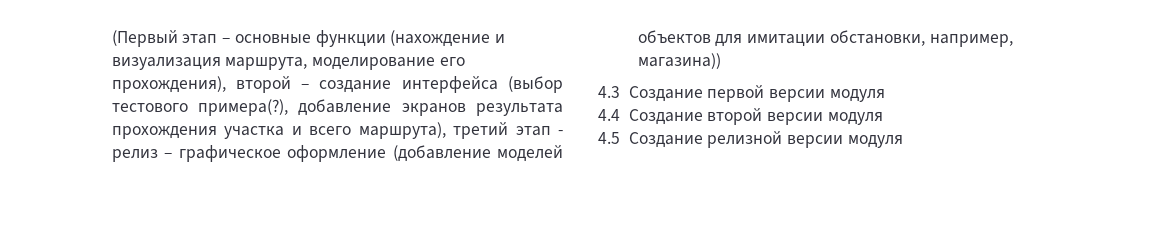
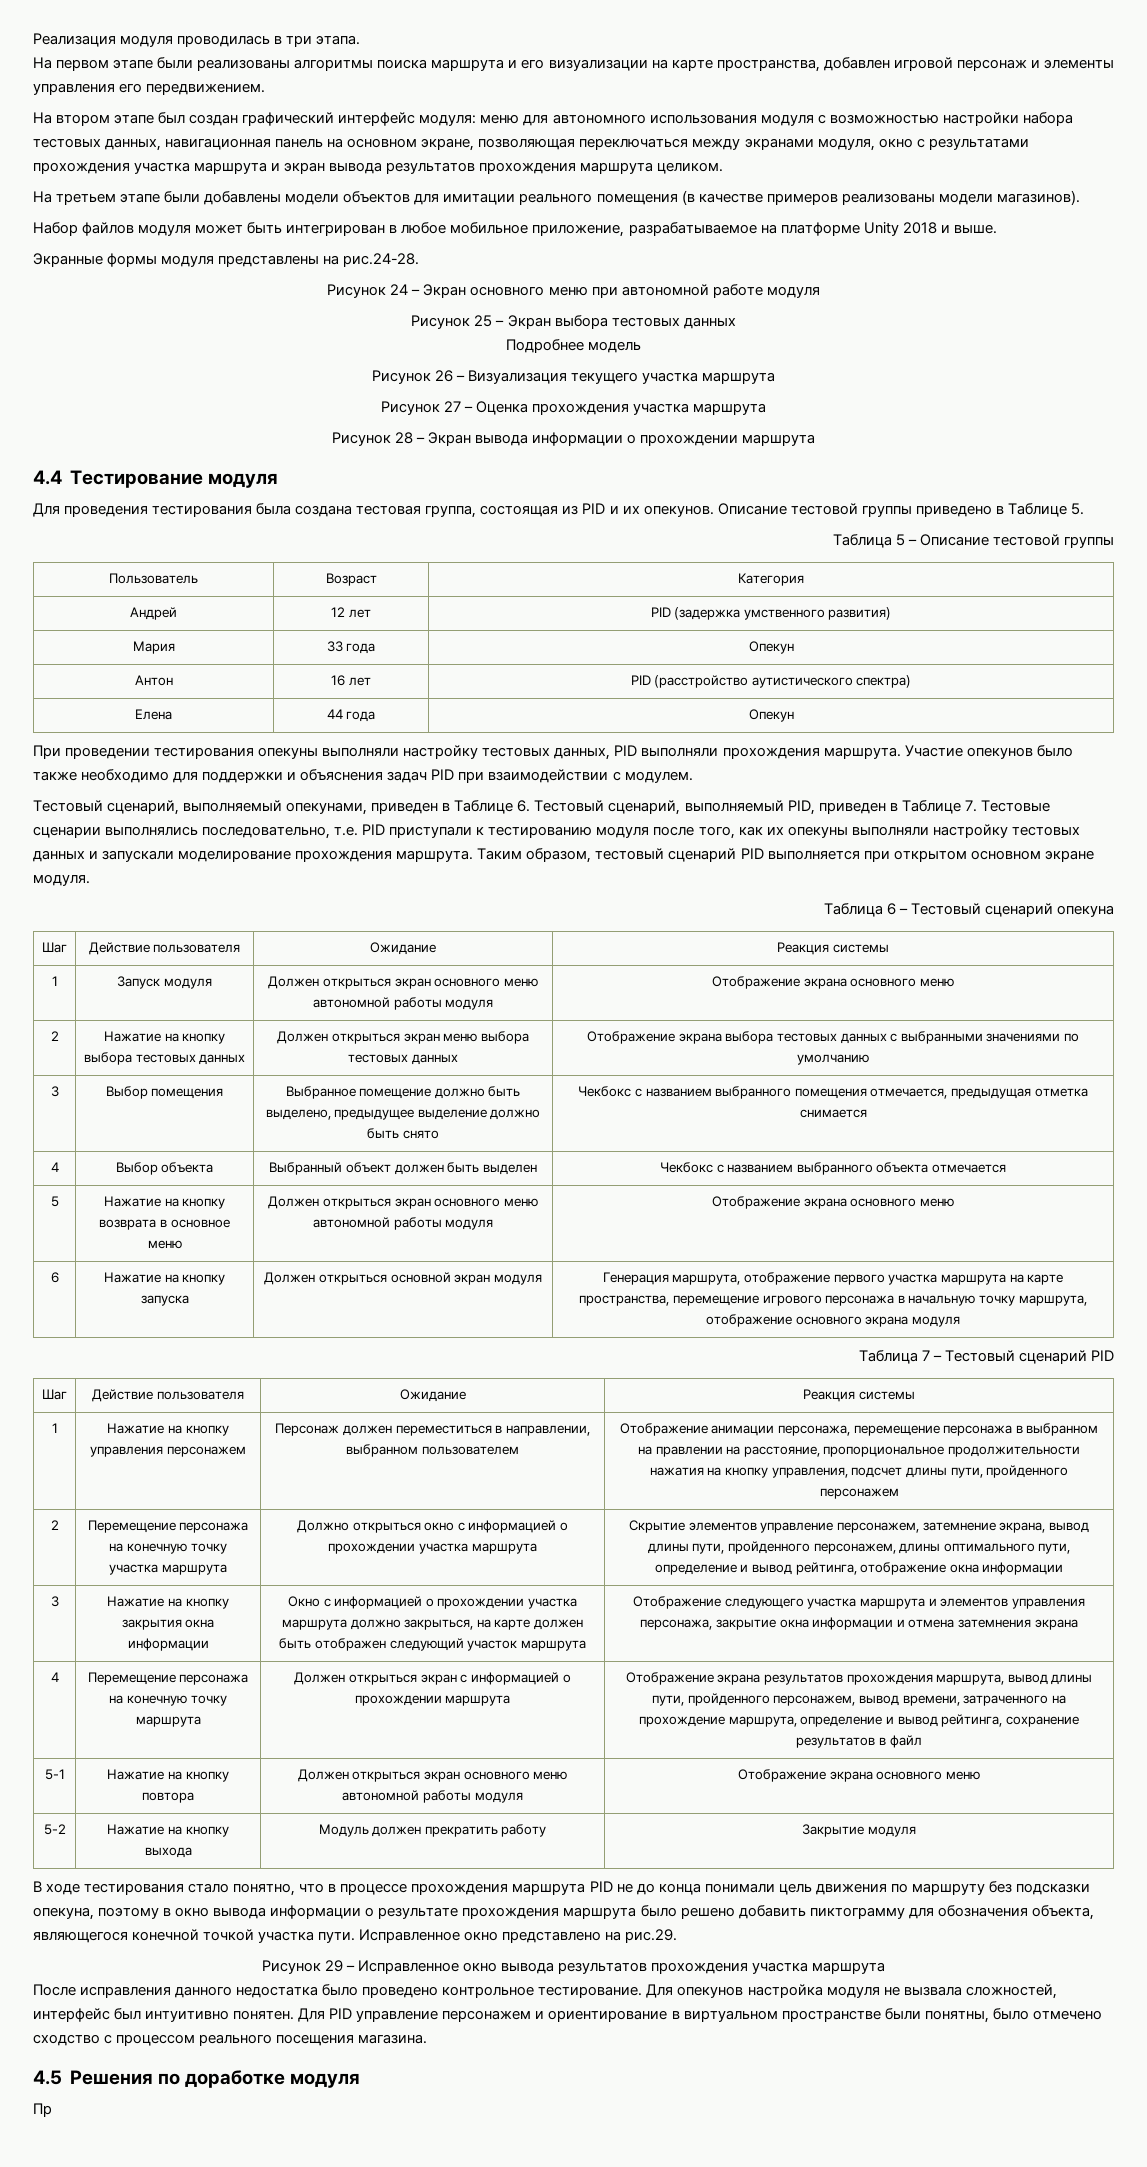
- (Первый этап – основные функции (нахождение и визуализация маршрута, моделирование его прохождения), второй – создание интерфейса (выбор тестового примера(?), добавление экранов результата прохождения участка и всего маршрута), третий этап - релиз – графическое оформление (добавление моделей объектов для имитации обстановки, например, магазина))
- 4.3 Создание первой версии модуля
- 4.4 Создание второй версии модуля
- 4.5 Создание релизной версии модуля
+ Реализация модуля проводилась в три этапа.
+ На первом этапе были реализованы алгоритмы поиска маршрута и его визуализации на карте пространства, добавлен игровой персонаж и элементы управления его передвижением.
+ На втором этапе был создан графический интерфейс модуля: меню для автономного использования модуля с возможностью настройки набора тестовых данных, навигационная панель на основном экране, позволяющая переключаться между экранами модуля, окно с результатами прохождения участка маршрута и экран вывода результатов прохождения маршрута целиком.
+ На третьем этапе были добавлены модели объектов для имитации реального помещения (в качестве примеров реализованы модели магазинов).
+ Набор файлов модуля может быть интегрирован в любое мобильное приложение, разрабатываемое на платформе Unity 2018 и выше.
+ Экранные формы модуля представлены на рис.24-28.
+ Рисунок 24 – Экран основного меню при автономной работе модуля
+ Рисунок 25 – Экран выбора тестовых данных
+ Подробнее модель
+ Рисунок 26 – Визуализация текущего участка маршрута
+ Рисунок 27 – Оценка прохождения участка маршрута
+ Рисунок 28 – Экран вывода информации о прохождении маршрута
+ 4.4 Тестирование модуля
+ Для проведения тестирования была создана тестовая группа, состоящая из PID и их опекунов. Описание тестовой группы приведено в Таблице 5.
+ Таблица 5 – Описание тестовой группы
+ Пользователь | Возраст | Категория
+ Андрей | 12 лет | PID (задержка умственного развития)
+ Мария | 33 года | Опекун
+ Антон | 16 лет | PID (расстройство аутистического спектра)
+ Елена | 44 года | Опекун
+ При проведении тестирования опекуны выполняли настройку тестовых данных, PID выполняли прохождения маршрута. Участие опекунов было также необходимо для поддержки и объяснения задач PID при взаимодействии с модулем.
+ Тестовый сценарий, выполняемый опекунами, приведен в Таблице 6. Тестовый сценарий, выполняемый PID, приведен в Таблице 7. Тестовые сценарии выполнялись последовательно, т.е. PID приступали к тестированию модуля после того, как их опекуны выполняли настройку тестовых данных и запускали моделирование прохождения маршрута. Таким образом, тестовый сценарий PID выполняется при открытом основном экране модуля.
+ Таблица 6 – Тестовый сценарий опекуна
+ Шаг | Действие пользователя | Ожидание | Реакция системы
+ 1 | Запуск модуля | Должен открыться экран основного меню автономной работы модуля | Отображение экрана основного меню
+ 2 | Нажатие на кнопку выбора тестовых данных | Должен открыться экран меню выбора тестовых данных | Отображение экрана выбора тестовых данных с выбранными значениями по умолчанию
+ 3 | Выбор помещения | Выбранное помещение должно быть выделено, предыдущее выделение должно быть снято | Чекбокс с названием выбранного помещения отмечается, предыдущая отметка снимается
+ 4 | Выбор объекта | Выбранный объект должен быть выделен | Чекбокс с названием выбранного объекта отмечается
+ 5 | Нажатие на кнопку возврата в основное меню | Должен открыться экран основного меню автономной работы модуля | Отображение экрана основного меню
+ 6 | Нажатие на кнопку запуска | Должен открыться основной экран модуля | Генерация маршрута, отображение первого участка маршрута на карте пространства, перемещение игрового персонажа в начальную точку маршрута, отображение основного экрана модуля
+ Таблица 7 – Тестовый сценарий PID
+ Шаг | Действие пользователя | Ожидание | Реакция системы
+ 1 | Нажатие на кнопку управления персонажем | Персонаж должен переместиться в направлении, выбранном пользователем | Отображение анимации персонажа, перемещение персонажа в выбранном на правлении на расстояние, пропорциональное продолжительности нажатия на кнопку управления, подсчет длины пути, пройденного персонажем
+ 2 | Перемещение персонажа на конечную точку участка маршрута | Должно открыться окно с информацией о прохождении участка маршрута | Скрытие элементов управление персонажем, затемнение экрана, вывод длины пути, пройденного персонажем, длины оптимального пути, определение и вывод рейтинга, отображение окна информации
+ 3 | Нажатие на кнопку закрытия окна информации | Окно с информацией о прохождении участка маршрута должно закрыться, на карте должен быть отображен следующий участок маршрута | Отображение следующего участка маршрута и элементов управления персонажа, закрытие окна информации и отмена затемнения экрана
+ 4 | Перемещение персонажа на конечную точку маршрута | Должен открыться экран с информацией о прохождении маршрута | Отображение экрана результатов прохождения маршрута, вывод длины пути, пройденного персонажем, вывод времени, затраченного на прохождение маршрута, определение и вывод рейтинга, сохранение результатов в файл
+ 5-1 | Нажатие на кнопку повтора | Должен открыться экран основного меню автономной работы модуля | Отображение экрана основного меню
+ 5-2 | Нажатие на кнопку выхода | Модуль должен прекратить работу | Закрытие модуля
+ В ходе тестирования стало понятно, что в процессе прохождения маршрута PID не до конца понимали цель движения по маршруту без подсказки опекуна, поэтому в окно вывода информации о результате прохождения маршрута было решено добавить пиктограмму для обозначения объекта, являющегося конечной точкой участка пути. Исправленное окно представлено на рис.29.
+ Рисунок 29 – Исправленное окно вывода результатов прохождения участка маршрута
+ После исправления данного недостатка было проведено контрольное тестирование. Для опекунов настройка модуля не вызвала сложностей, интерфейс был интуитивно понятен. Для PID управление персонажем и ориентирование в виртуальном пространстве были понятны, было отмечено сходство с процессом реального посещения магазина.
+ 4.5 Решения по доработке модуля
+ Пр

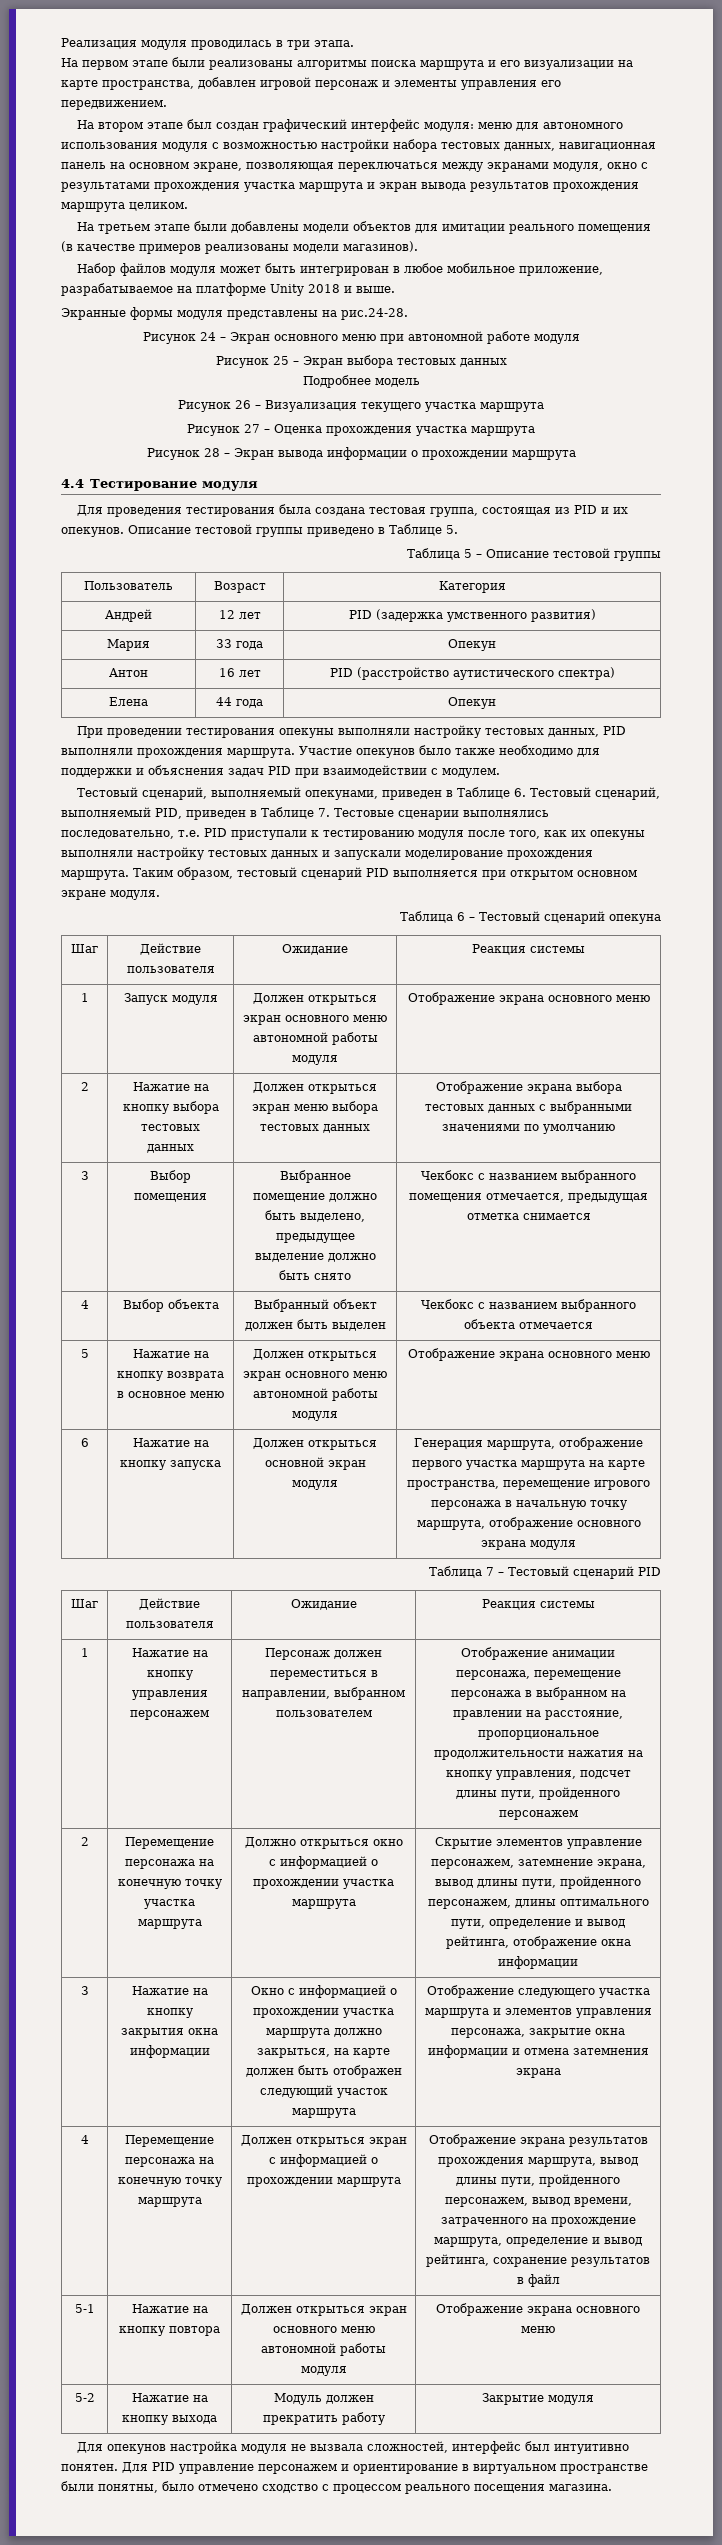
- В ходе тестирования стало понятно, что в процессе прохождения маршрута PID не до конца понимали цель движения по маршруту без подсказки опекуна, поэтому в окно вывода информации о результате прохождения маршрута было решено добавить пиктограмму для обозначения объекта, являющегося конечной точкой участка пути. Исправленное окно представлено на рис.29.
- Рисунок 29 – Исправленное окно вывода результатов прохождения участка маршрута
- После исправления данного недостатка было проведено контрольное тестирование.
- 4.5 Решения по доработке модуля
- Пр

